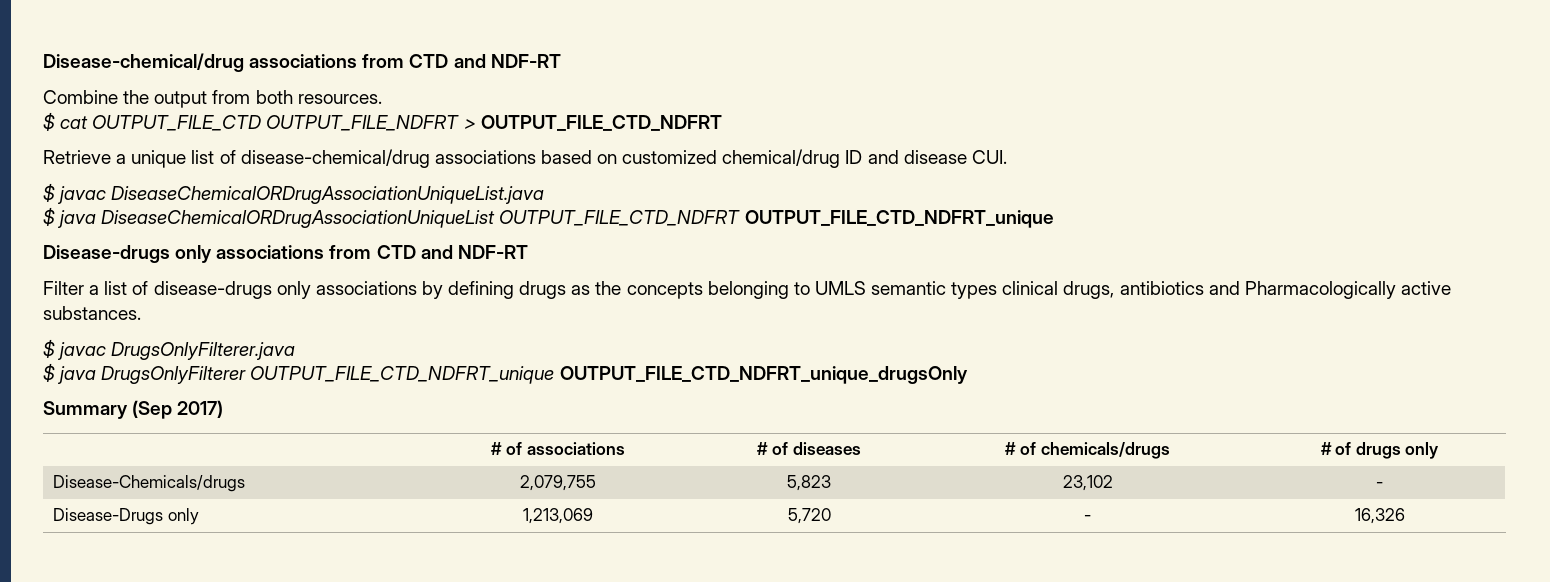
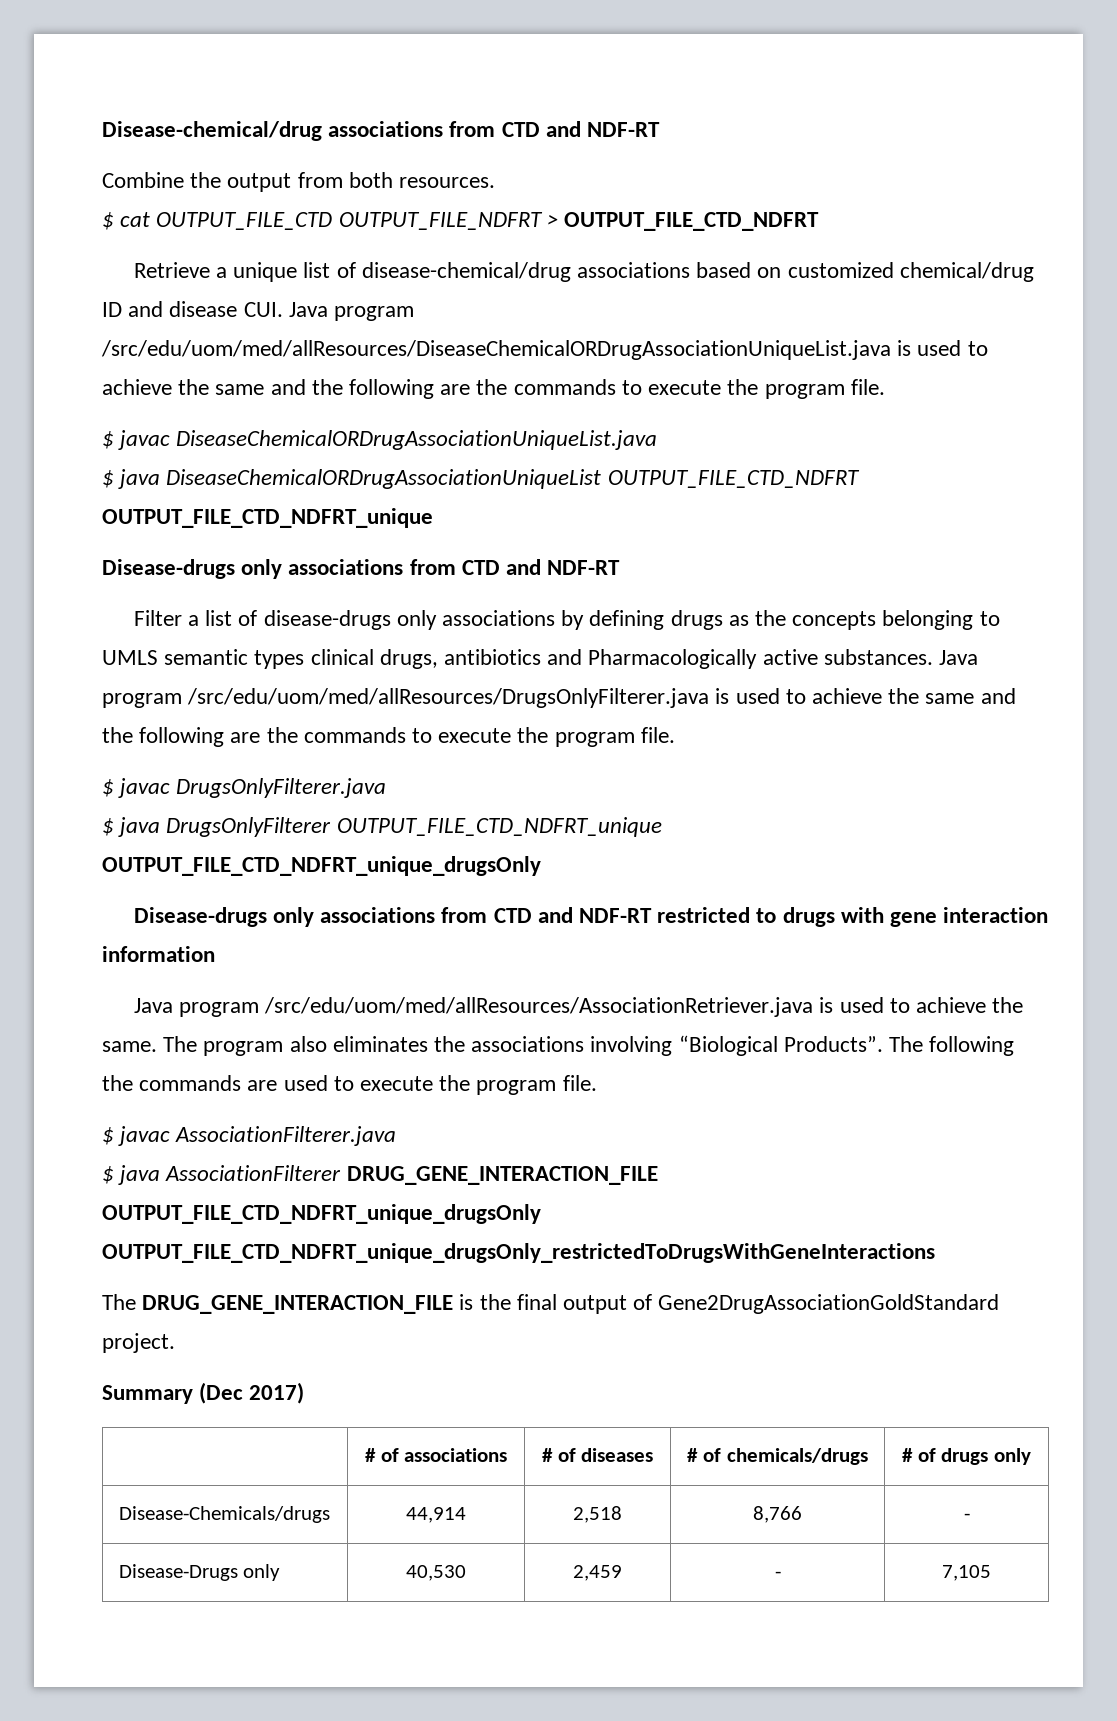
- Retrieve a unique list of disease-chemical/drug associations based on customized chemical/drug ID and disease CUI.
+ Retrieve a unique list of disease-chemical/drug associations based on customized chemical/drug ID and disease CUI. Java program /src/edu/uom/med/allResources/DiseaseChemicalORDrugAssociationUniqueList.java is used to achieve the same and the following are the commands to execute the program file.
+ Java program /src/edu/uom/med/allResources/DrugsOnlyFilterer.java is used to achieve the same and the following are the commands to execute the program file.
+ Disease-drugs only associations from CTD and NDF-RT restricted to drugs with gene interaction information
+ Java program /src/edu/uom/med/allResources/AssociationRetriever.java is used to achieve the same. The program also eliminates the associations involving “Biological Products”. The following the commands are used to execute the program file.
+ $ javac AssociationFilterer.java
+ $ java AssociationFilterer DRUG_GENE_INTERACTION_FILE OUTPUT_FILE_CTD_NDFRT_unique_drugsOnly OUTPUT_FILE_CTD_NDFRT_unique_drugsOnly_restrictedToDrugsWithGeneInteractions
+ The DRUG_GENE_INTERACTION_FILE is the final output of Gene2DrugAssociationGoldStandard project.
- Summary (Sep 2017)
+ Summary (Dec 2017)
- Disease-Chemicals/drugs | 2,079,755 | 5,823 | 23,102 | -
+ Disease-Chemicals/drugs | 44,914 | 2,518 | 8,766 | -
- Disease-Drugs only | 1,213,069 | 5,720 | - | 16,326
+ Disease-Drugs only | 40,530 | 2,459 | - | 7,105

